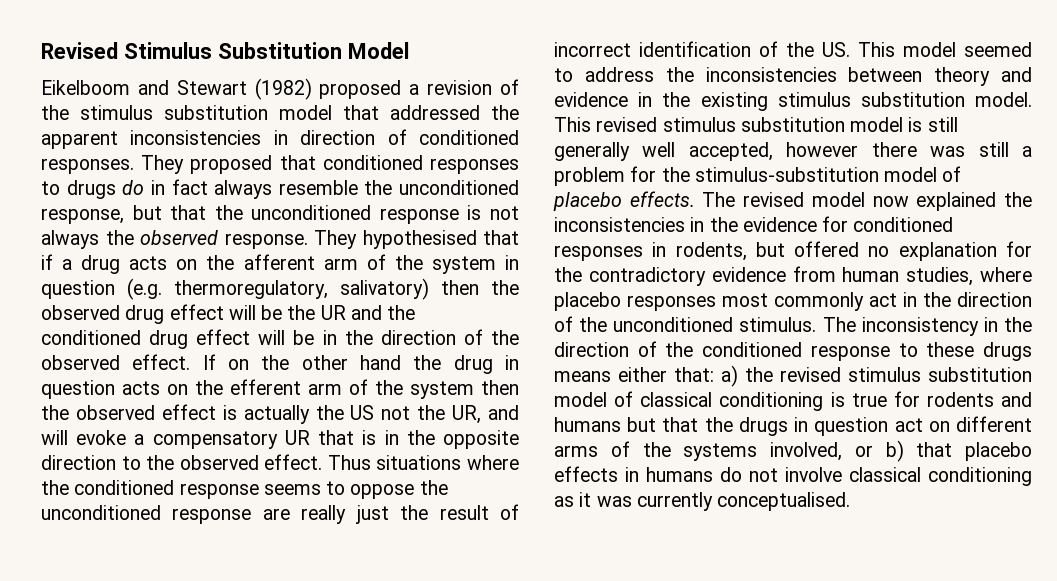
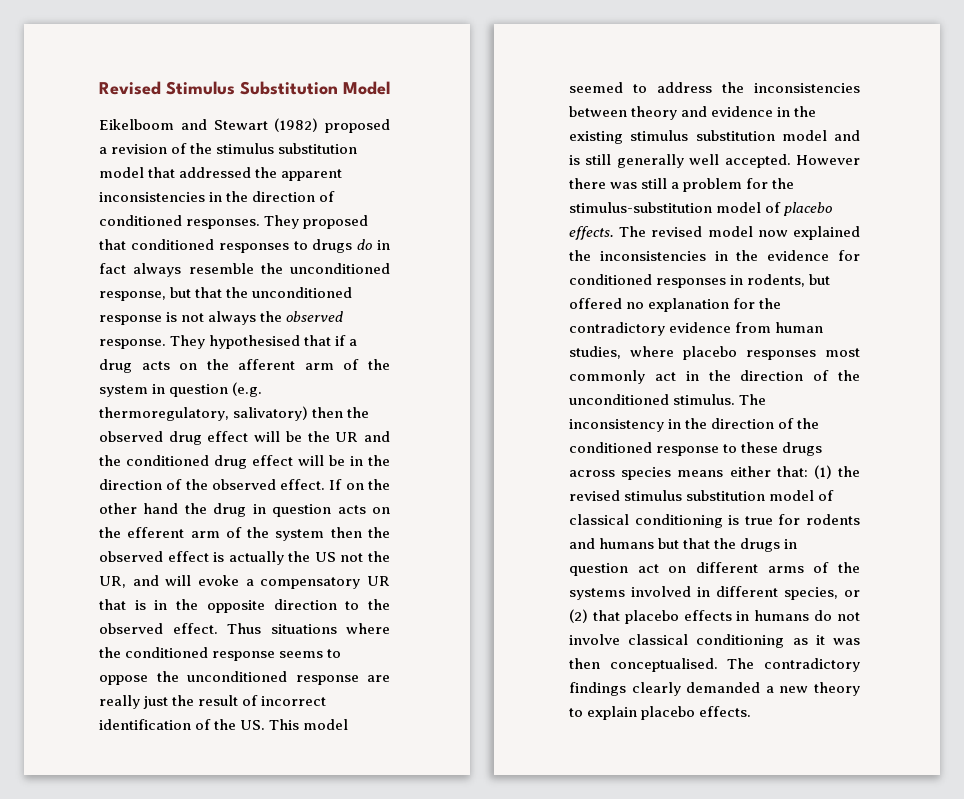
- Eikelboom and Stewart (1982) proposed a revision of the stimulus substitution model that addressed the apparent inconsistencies in direction of conditioned responses.
+ Eikelboom and Stewart (1982) proposed a revision of the stimulus substitution model that addressed the apparent inconsistencies in the direction of conditioned responses.
- Thus situations where the conditioned response seems to oppose the unconditioned response are really just the result of incorrect identification of the US. This model seemed to address the inconsistencies between theory and evidence in the existing stimulus substitution model. This revised stimulus substitution model is still generally well accepted, however there was still a problem for the stimulus-substitution model of placebo effects.
+ Thus situations where the conditioned response seems to oppose the unconditioned response are really just the result of incorrect identification of the US. This model seemed to address the inconsistencies between theory and evidence in the existing stimulus substitution model and is still generally well accepted. However there was still a problem for the stimulus-substitution model of placebo effects.
- The inconsistency in the direction of the conditioned response to these drugs means either that: a) the revised stimulus substitution model of classical conditioning is true for rodents and humans but that the drugs in question act on different arms of the systems involved, or b) that placebo effects in humans do not involve classical conditioning as it was currently conceptualised.
+ The inconsistency in the direction of the conditioned response to these drugs across species means either that: (1) the revised stimulus substitution model of classical conditioning is true for rodents and humans but that the drugs in question act on different arms of the systems involved in different species, or (2) that placebo effects in humans do not involve classical conditioning as it was then conceptualised. The contradictory findings clearly demanded a new theory to explain placebo effects.

